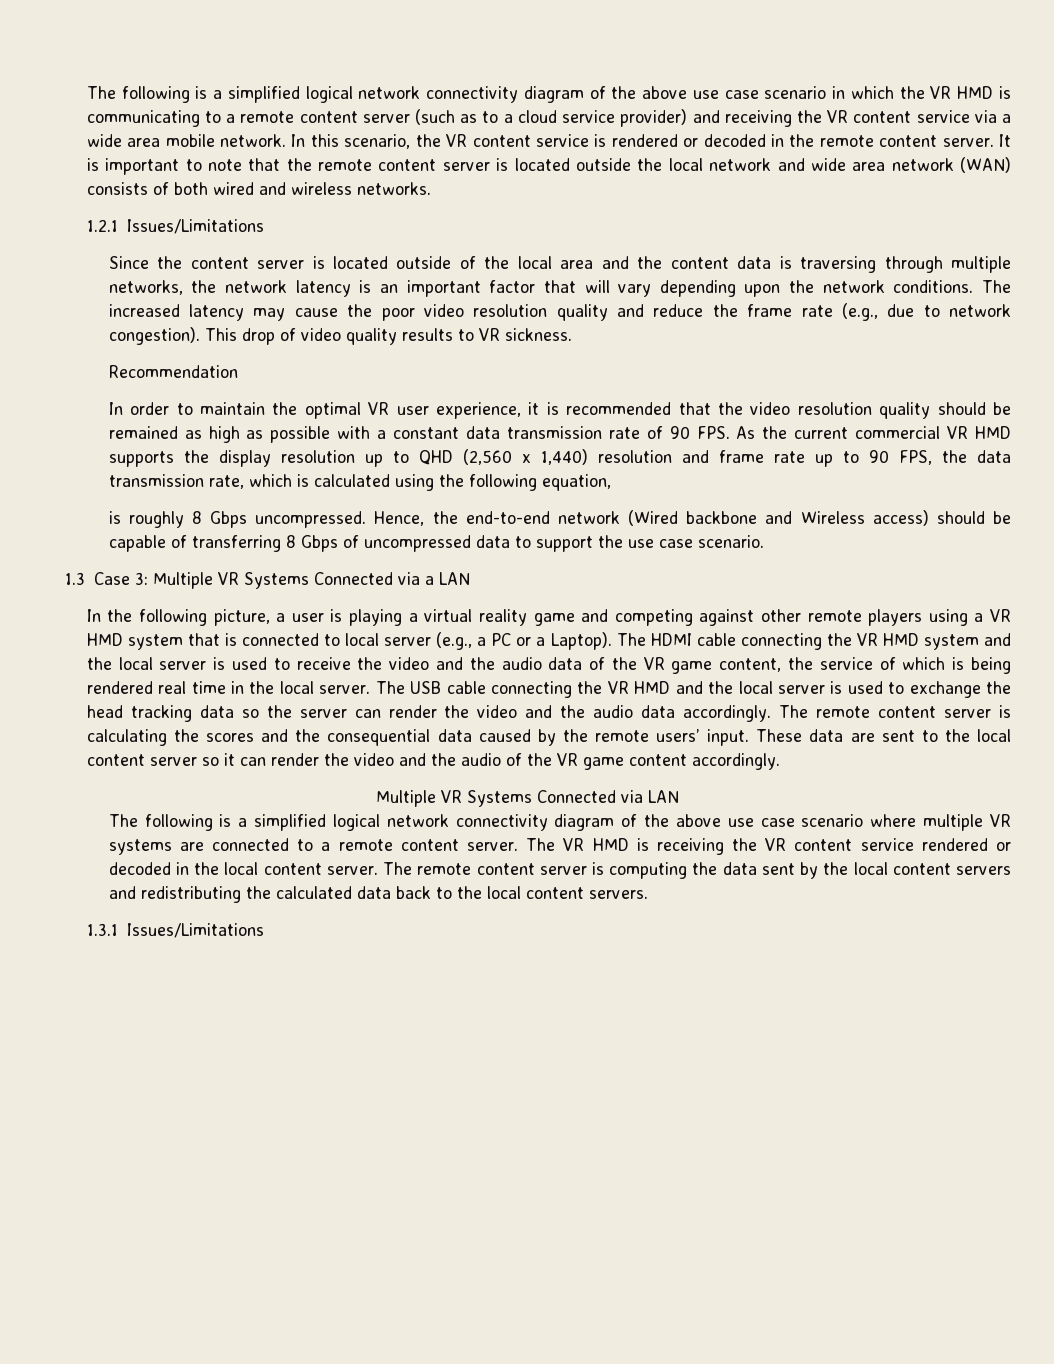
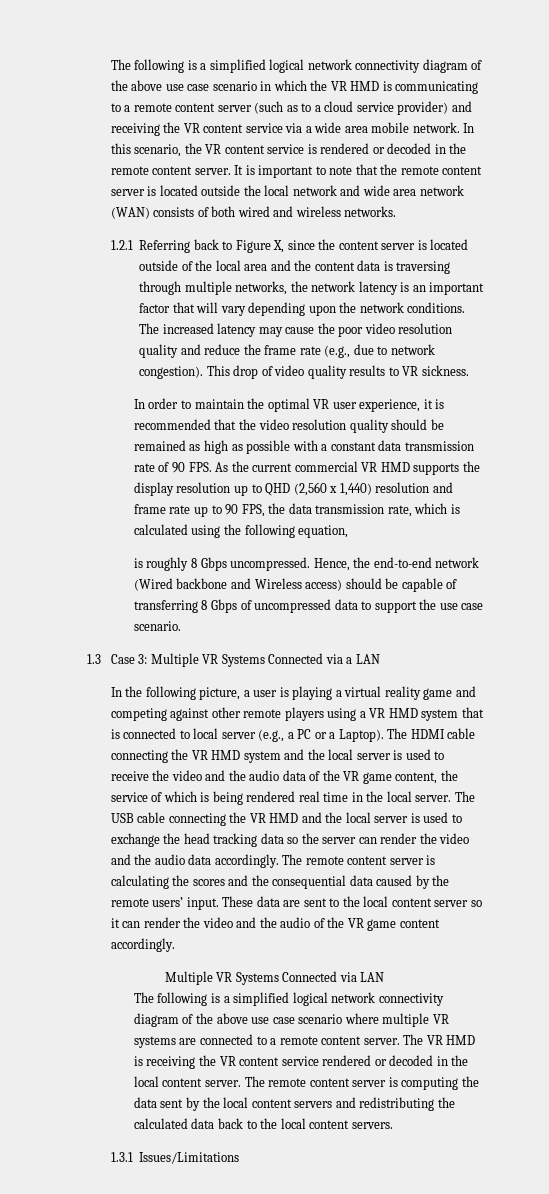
- 1.2.1 Issues/Limitations
- Since the content server is located outside of the local area and the content data is traversing through multiple networks, the network latency is an important factor that will vary depending upon the network conditions.
+ 1.2.1 Referring back to Figure X, since the content server is located outside of the local area and the content data is traversing through multiple networks, the network latency is an important factor that will vary depending upon the network conditions.
- Recommendation

